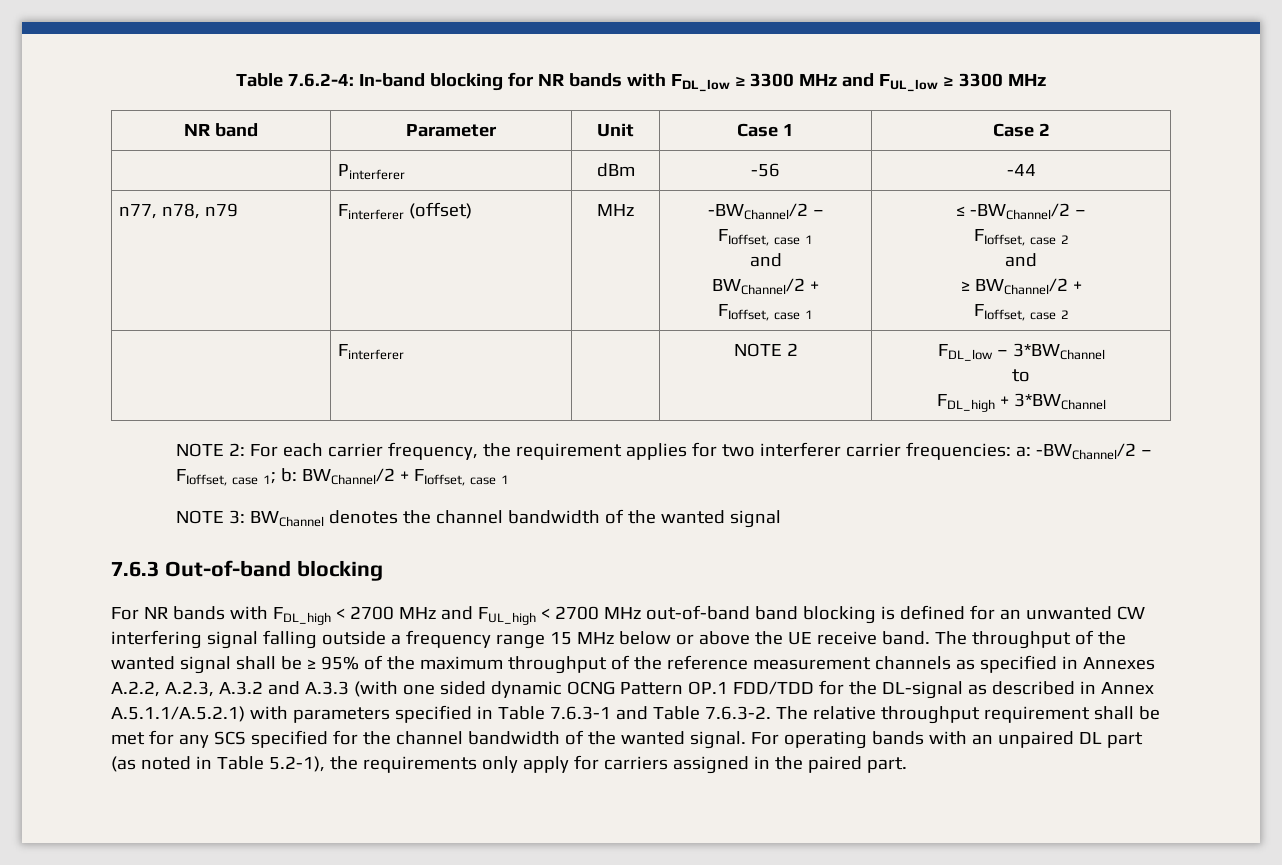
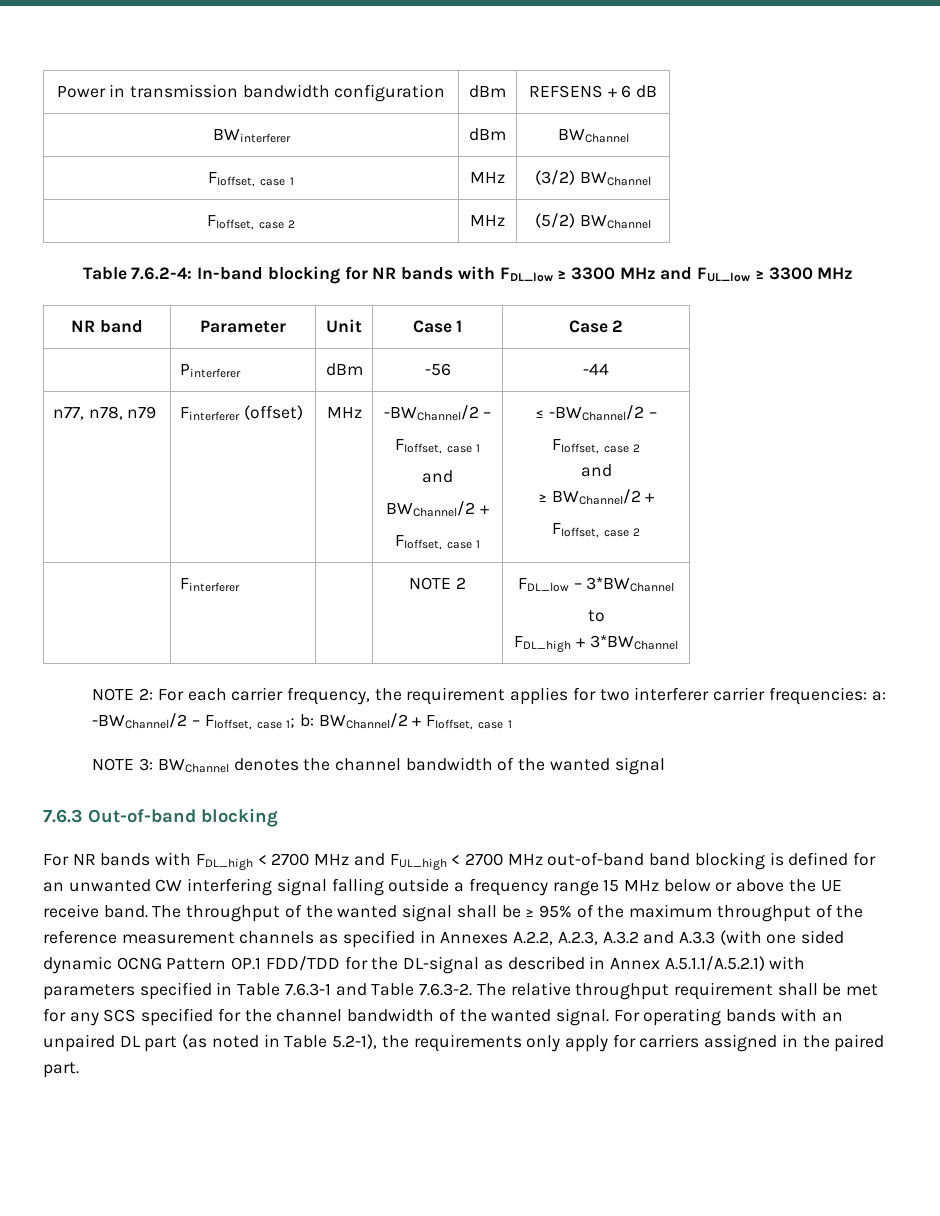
+ Power in transmission bandwidth configuration | dBm | REFSENS + 6 dB
+ BWinterferer | dBm | BWChannel
+ FIoffset, case 1 | MHz | (3/2) BWChannel
+ FIoffset, case 2 | MHz | (5/2) BWChannel

